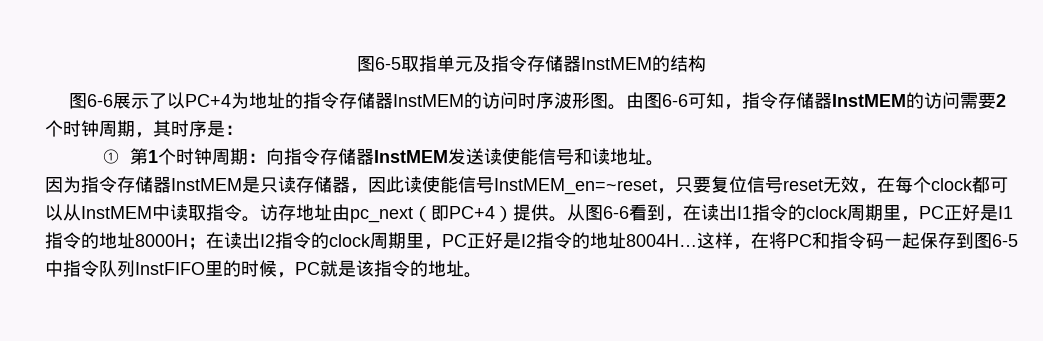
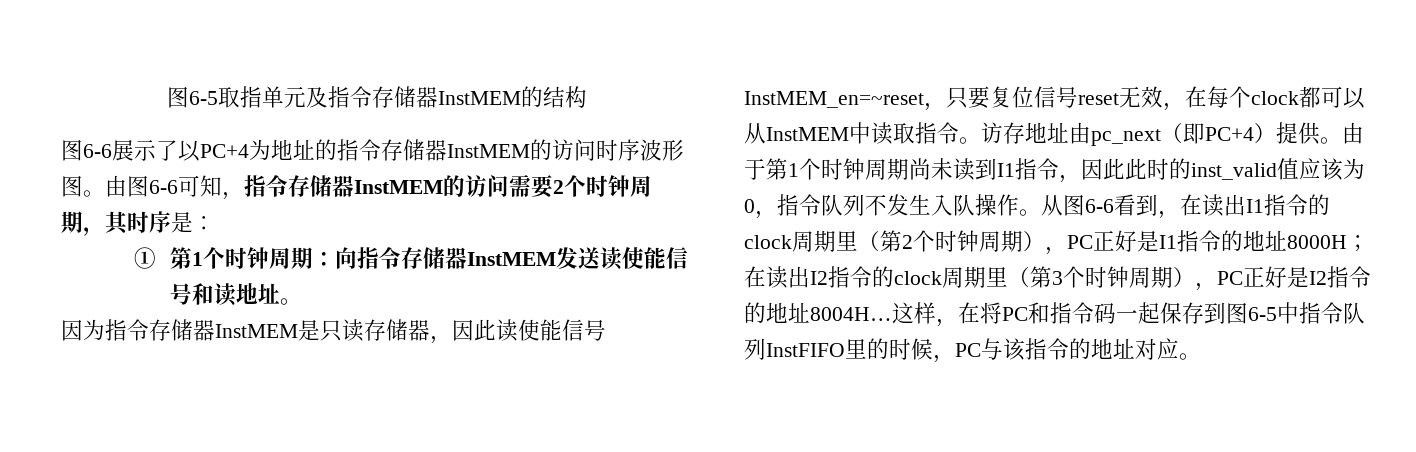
+ 由于第1个时钟周期尚未读到I1指令，因此此时的inst_valid值应该为0，指令队列不发生入队操作。
- 从图6-6看到，在读出I1指令的clock周期里，PC正好是I1指令的地址8000H；在读出I2指令的clock周期里，PC正好是I2指令的地址8004H…
+ 从图6-6看到，在读出I1指令的clock周期里（第2个时钟周期），PC正好是I1指令的地址8000H；在读出I2指令的clock周期里（第3个时钟周期），PC正好是I2指令的地址8004H…
- 这样，在将PC和指令码一起保存到图6-5中指令队列InstFIFO里的时候，PC就是该指令的地址。
+ 这样，在将PC和指令码一起保存到图6-5中指令队列InstFIFO里的时候，PC与该指令的地址对应。

